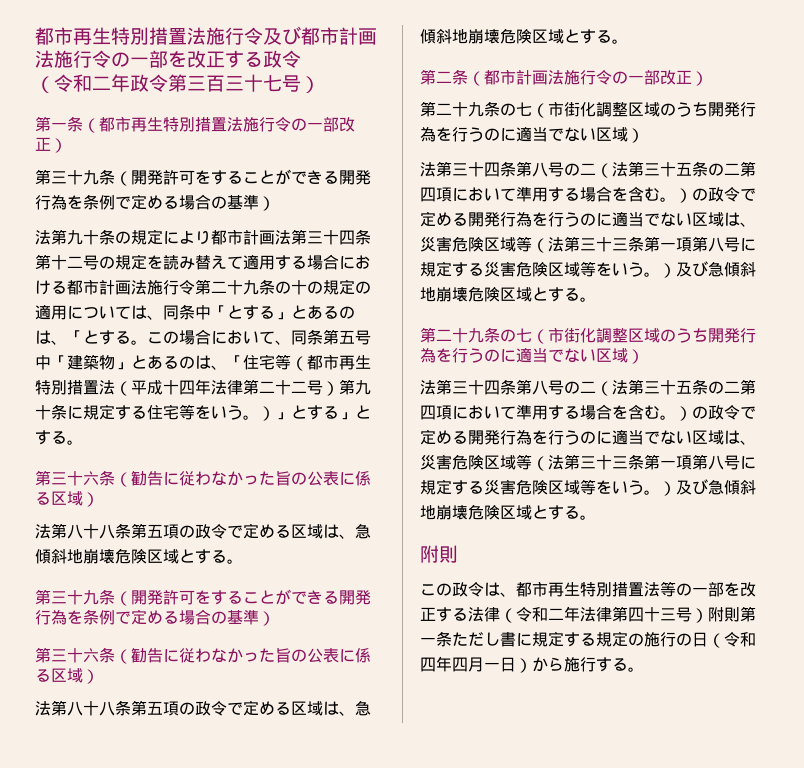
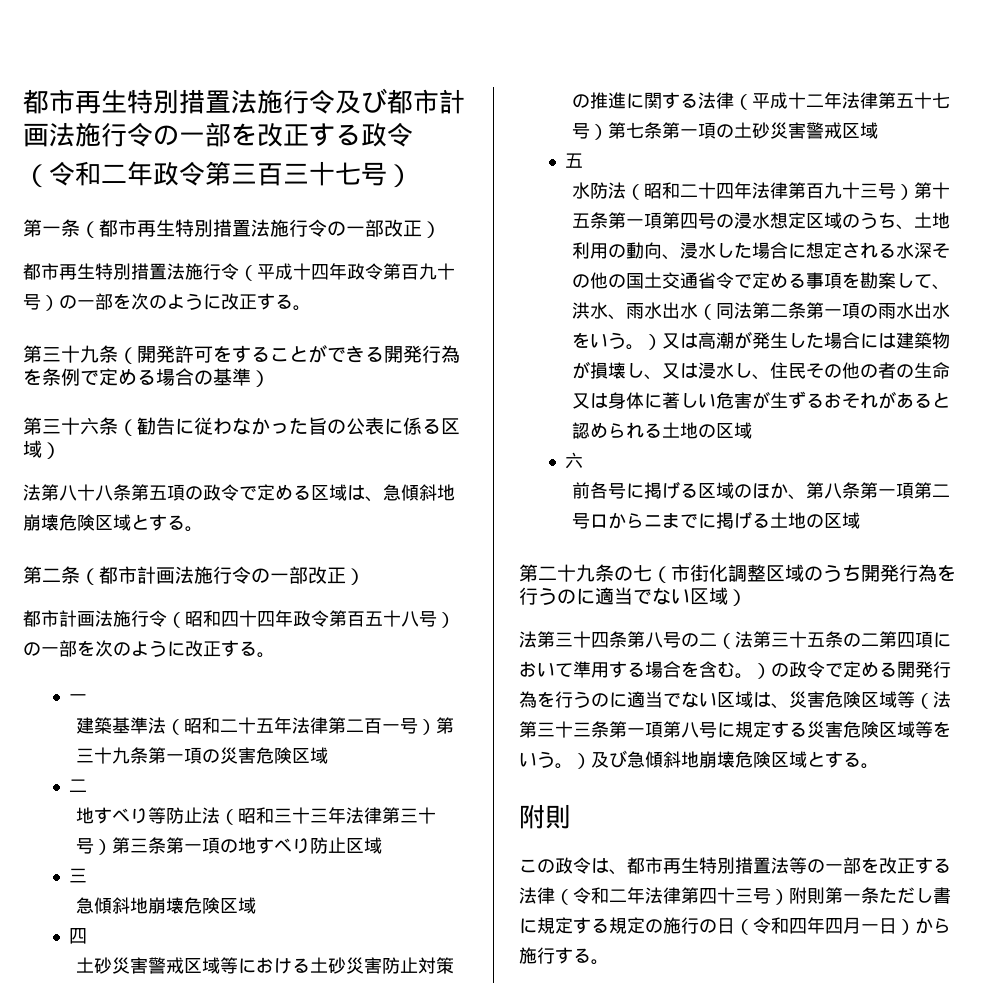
  第一条（都市再生特別措置法施行令の一部改正）
- 第三十九条（開発許可をすることができる開発行為を条例で定める場合の基準）
- 法第九十条の規定により都市計画法第三十四条第十二号の規定を読み替えて適用する場合における都市計画法施行令第二十九条の十の規定の適用については、同条中「とする」とあるのは、「とする。この場合において、同条第五号中「建築物」とあるのは、「住宅等（都市再生特別措置法（平成十四年法律第二十二号）第九十条に規定する住宅等をいう。）」とする」とする。
- 第三十六条（勧告に従わなかった旨の公表に係る区域）
- 法第八十八条第五項の政令で定める区域は、急傾斜地崩壊危険区域とする。
+ 都市再生特別措置法施行令（平成十四年政令第百九十号）の一部を次のように改正する。
  第二条（都市計画法施行令の一部改正）
- 第二十九条の七（市街化調整区域のうち開発行為を行うのに適当でない区域）
- 法第三十四条第八号の二（法第三十五条の二第四項において準用する場合を含む。）の政令で定める開発行為を行うのに適当でない区域は、災害危険区域等（法第三十三条第一項第八号に規定する災害危険区域等をいう。）及び急傾斜地崩壊危険区域とする。
+ 都市計画法施行令（昭和四十四年政令第百五十八号）の一部を次のように改正する。
+ 一
+ 建築基準法（昭和二十五年法律第二百一号）第三十九条第一項の災害危険区域
+ 二
+ 地すべり等防止法（昭和三十三年法律第三十号）第三条第一項の地すべり防止区域
+ 三
+ 急傾斜地崩壊危険区域
+ 四
+ 土砂災害警戒区域等における土砂災害防止対策の推進に関する法律（平成十二年法律第五十七号）第七条第一項の土砂災害警戒区域
+ 五
+ 水防法（昭和二十四年法律第百九十三号）第十五条第一項第四号の浸水想定区域のうち、土地利用の動向、浸水した場合に想定される水深その他の国土交通省令で定める事項を勘案して、洪水、雨水出水（同法第二条第一項の雨水出水をいう。）又は高潮が発生した場合には建築物が損壊し、又は浸水し、住民その他の者の生命又は身体に著しい危害が生ずるおそれがあると認められる土地の区域
+ 六
+ 前各号に掲げる区域のほか、第八条第一項第二号ロからニまでに掲げる土地の区域

